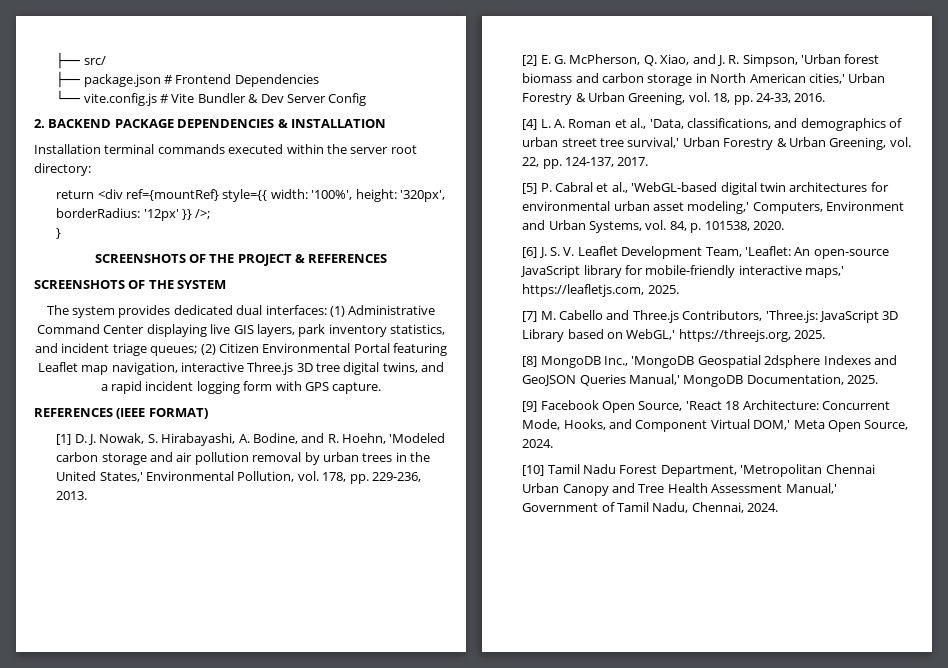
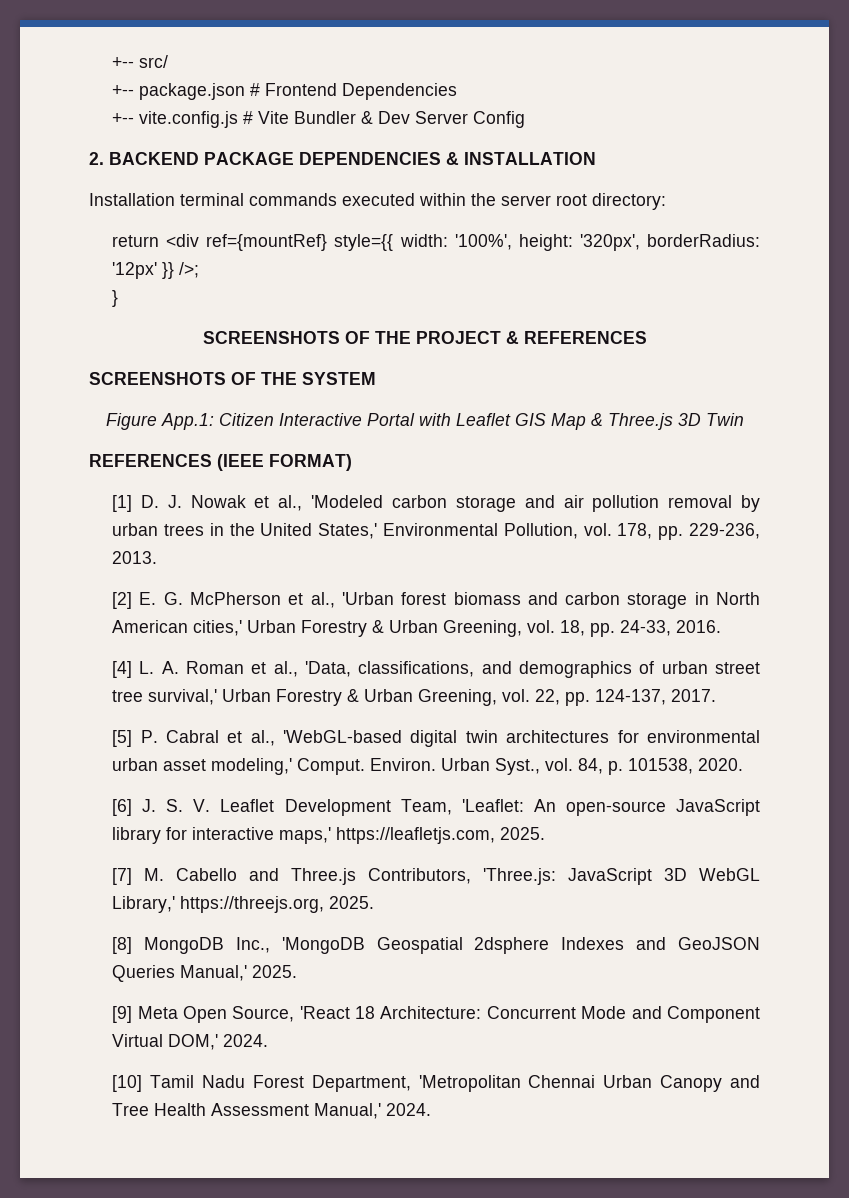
- ├── src/
+ +-- src/
- ├── package.json # Frontend Dependencies
+ +-- package.json # Frontend Dependencies
- └── vite.config.js # Vite Bundler & Dev Server Config
+ +-- vite.config.js # Vite Bundler & Dev Server Config
- The system provides dedicated dual interfaces: (1) Administrative Command Center displaying live GIS layers, park inventory statistics, and incident triage queues; (2) Citizen Environmental Portal featuring Leaflet map navigation, interactive Three.js 3D tree digital twins, and a rapid incident logging form with GPS capture.
+ Figure App.1: Citizen Interactive Portal with Leaflet GIS Map & Three.js 3D Twin
- [1] D. J. Nowak, S. Hirabayashi, A. Bodine, and R. Hoehn, 'Modeled carbon storage and air pollution removal by urban trees in the United States,' Environmental Pollution, vol. 178, pp. 229-236, 2013.
+ [1] D. J. Nowak et al., 'Modeled carbon storage and air pollution removal by urban trees in the United States,' Environmental Pollution, vol. 178, pp. 229-236, 2013.
- [2] E. G. McPherson, Q. Xiao, and J. R. Simpson, 'Urban forest biomass and carbon storage in North American cities,' Urban Forestry & Urban Greening, vol. 18, pp. 24-33, 2016.
+ [2] E. G. McPherson et al., 'Urban forest biomass and carbon storage in North American cities,' Urban Forestry & Urban Greening, vol. 18, pp. 24-33, 2016.
- [5] P. Cabral et al., 'WebGL-based digital twin architectures for environmental urban asset modeling,' Computers, Environment and Urban Systems, vol. 84, p. 101538, 2020.
+ [5] P. Cabral et al., 'WebGL-based digital twin architectures for environmental urban asset modeling,' Comput. Environ. Urban Syst., vol. 84, p. 101538, 2020.
- [6] J. S. V. Leaflet Development Team, 'Leaflet: An open-source JavaScript library for mobile-friendly interactive maps,' https://leafletjs.com, 2025.
+ [6] J. S. V. Leaflet Development Team, 'Leaflet: An open-source JavaScript library for interactive maps,' https://leafletjs.com, 2025.
- [7] M. Cabello and Three.js Contributors, 'Three.js: JavaScript 3D Library based on WebGL,' https://threejs.org, 2025.
+ [7] M. Cabello and Three.js Contributors, 'Three.js: JavaScript 3D WebGL Library,' https://threejs.org, 2025.
- [8] MongoDB Inc., 'MongoDB Geospatial 2dsphere Indexes and GeoJSON Queries Manual,' MongoDB Documentation, 2025.
+ [8] MongoDB Inc., 'MongoDB Geospatial 2dsphere Indexes and GeoJSON Queries Manual,' 2025.
- [9] Facebook Open Source, 'React 18 Architecture: Concurrent Mode, Hooks, and Component Virtual DOM,' Meta Open Source, 2024.
+ [9] Meta Open Source, 'React 18 Architecture: Concurrent Mode and Component Virtual DOM,' 2024.
- [10] Tamil Nadu Forest Department, 'Metropolitan Chennai Urban Canopy and Tree Health Assessment Manual,' Government of Tamil Nadu, Chennai, 2024.
+ [10] Tamil Nadu Forest Department, 'Metropolitan Chennai Urban Canopy and Tree Health Assessment Manual,' 2024.

